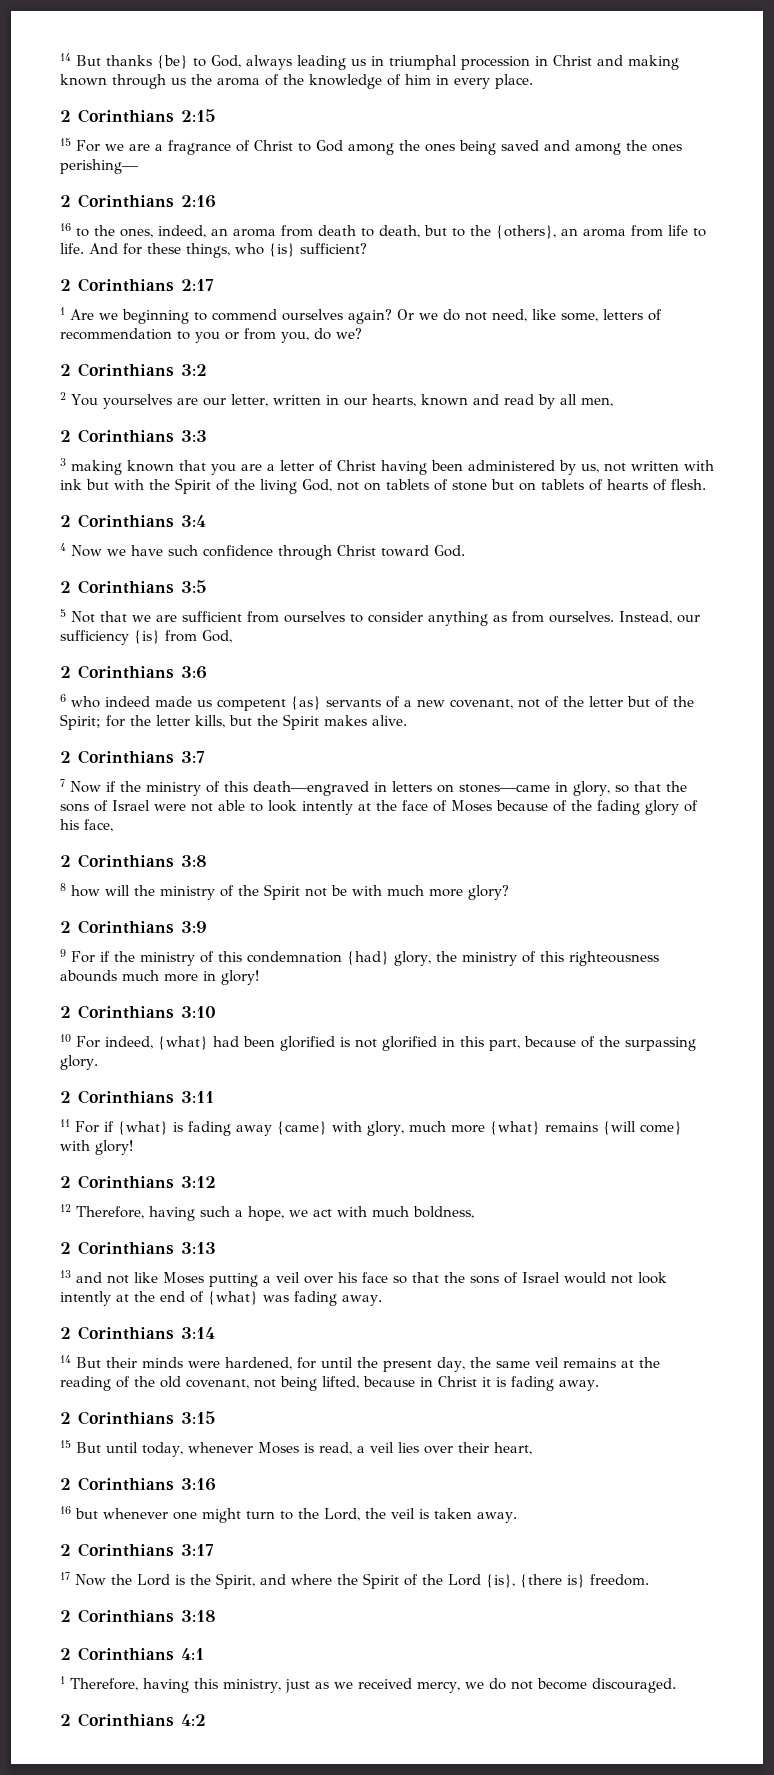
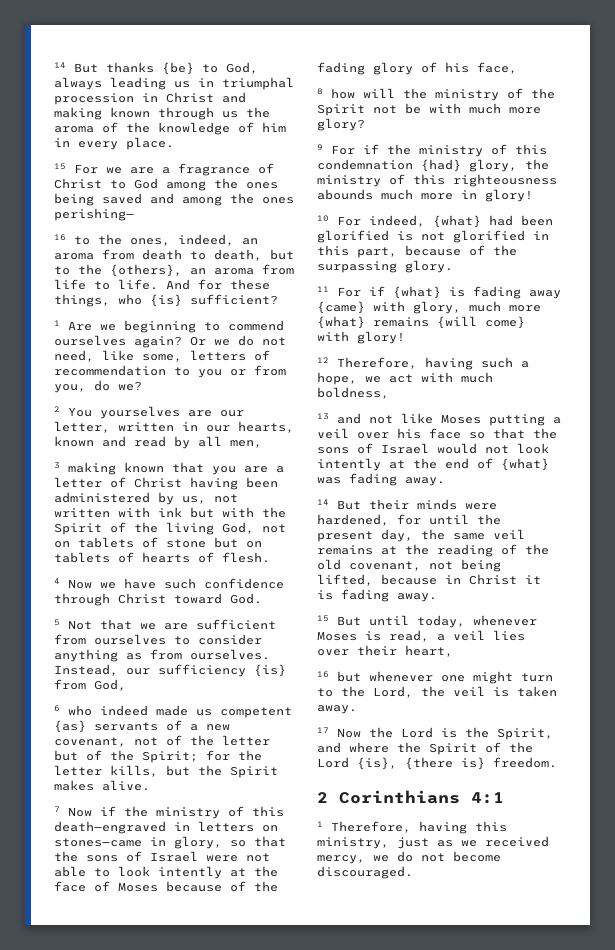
- 2 Corinthians 2:15
- 2 Corinthians 2:16
- 2 Corinthians 2:17
- 2 Corinthians 3:2
- 2 Corinthians 3:3
- 2 Corinthians 3:4
- 2 Corinthians 3:5
- 2 Corinthians 3:6
- 2 Corinthians 3:7
- 2 Corinthians 3:8
- 2 Corinthians 3:9
- 2 Corinthians 3:10
- 2 Corinthians 3:11
- 2 Corinthians 3:12
- 2 Corinthians 3:13
- 2 Corinthians 3:14
- 2 Corinthians 3:15
- 2 Corinthians 3:16
- 2 Corinthians 3:17
- 2 Corinthians 3:18
- 2 Corinthians 4:2

